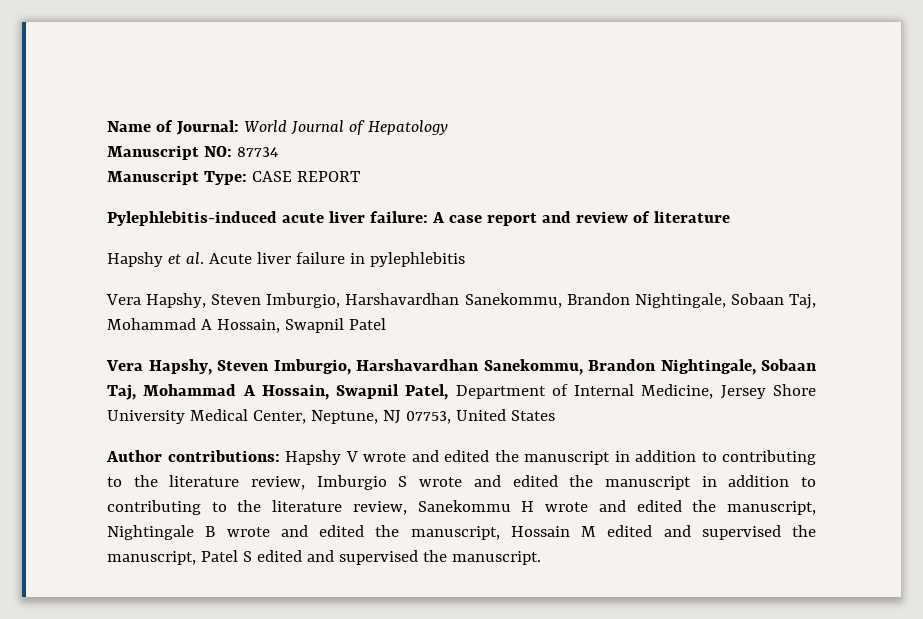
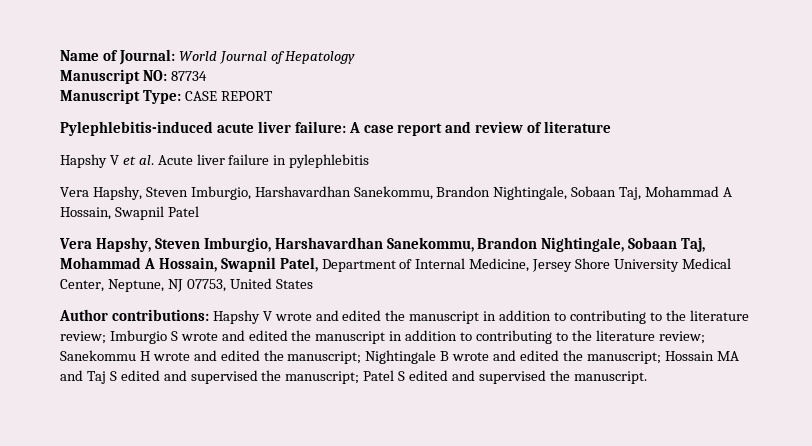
- Hapshy et al. Acute liver failure in pylephlebitis
+ Hapshy V et al. Acute liver failure in pylephlebitis
- Author contributions: Hapshy V wrote and edited the manuscript in addition to contributing to the literature review, Imburgio S wrote and edited the manuscript in addition to contributing to the literature review, Sanekommu H wrote and edited the manuscript, Nightingale B wrote and edited the manuscript, Hossain M edited and supervised the manuscript, Patel S edited and supervised the manuscript.
+ Author contributions: Hapshy V wrote and edited the manuscript in addition to contributing to the literature review; Imburgio S wrote and edited the manuscript in addition to contributing to the literature review; Sanekommu H wrote and edited the manuscript; Nightingale B wrote and edited the manuscript; Hossain MA and Taj S edited and supervised the manuscript; Patel S edited and supervised the manuscript.

